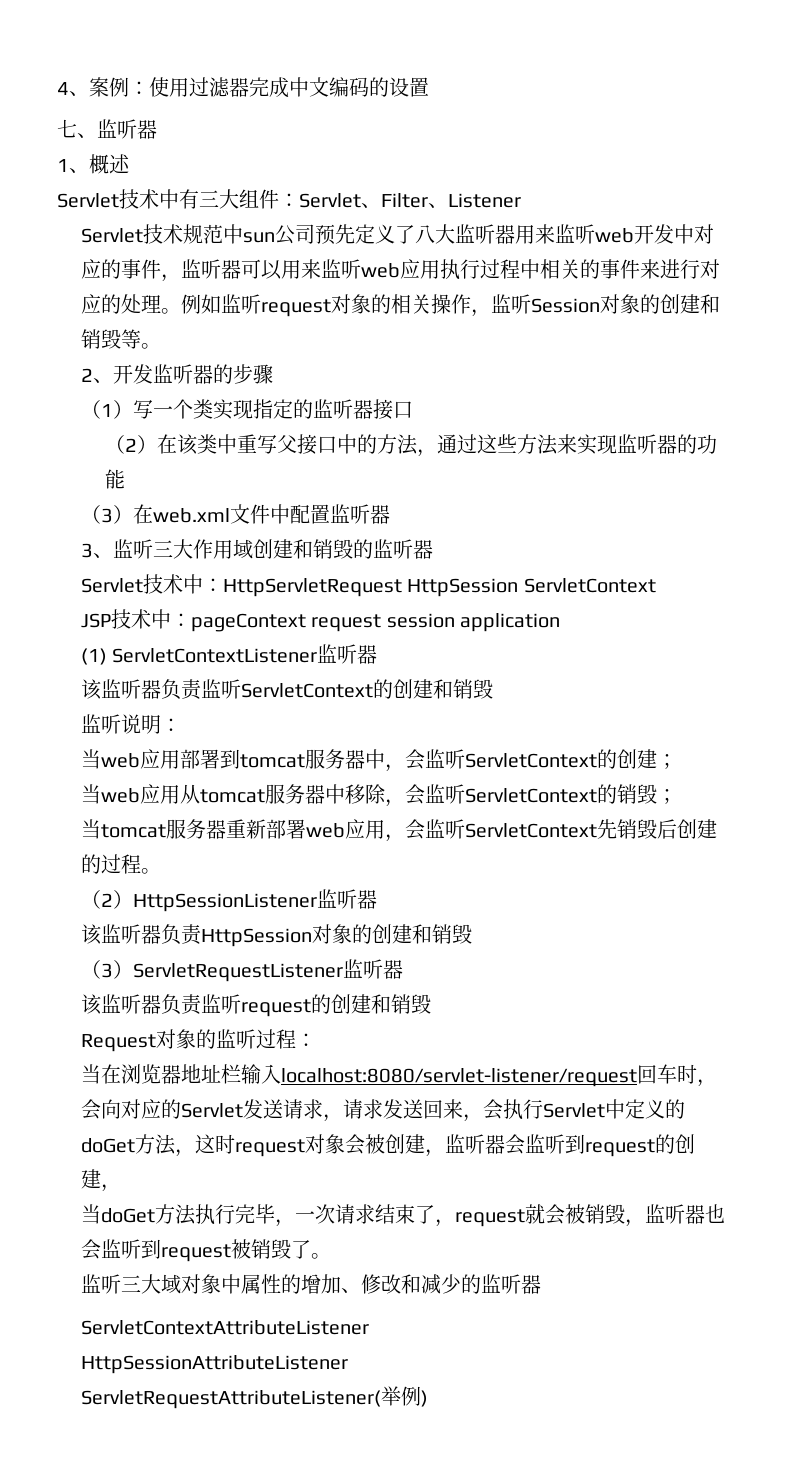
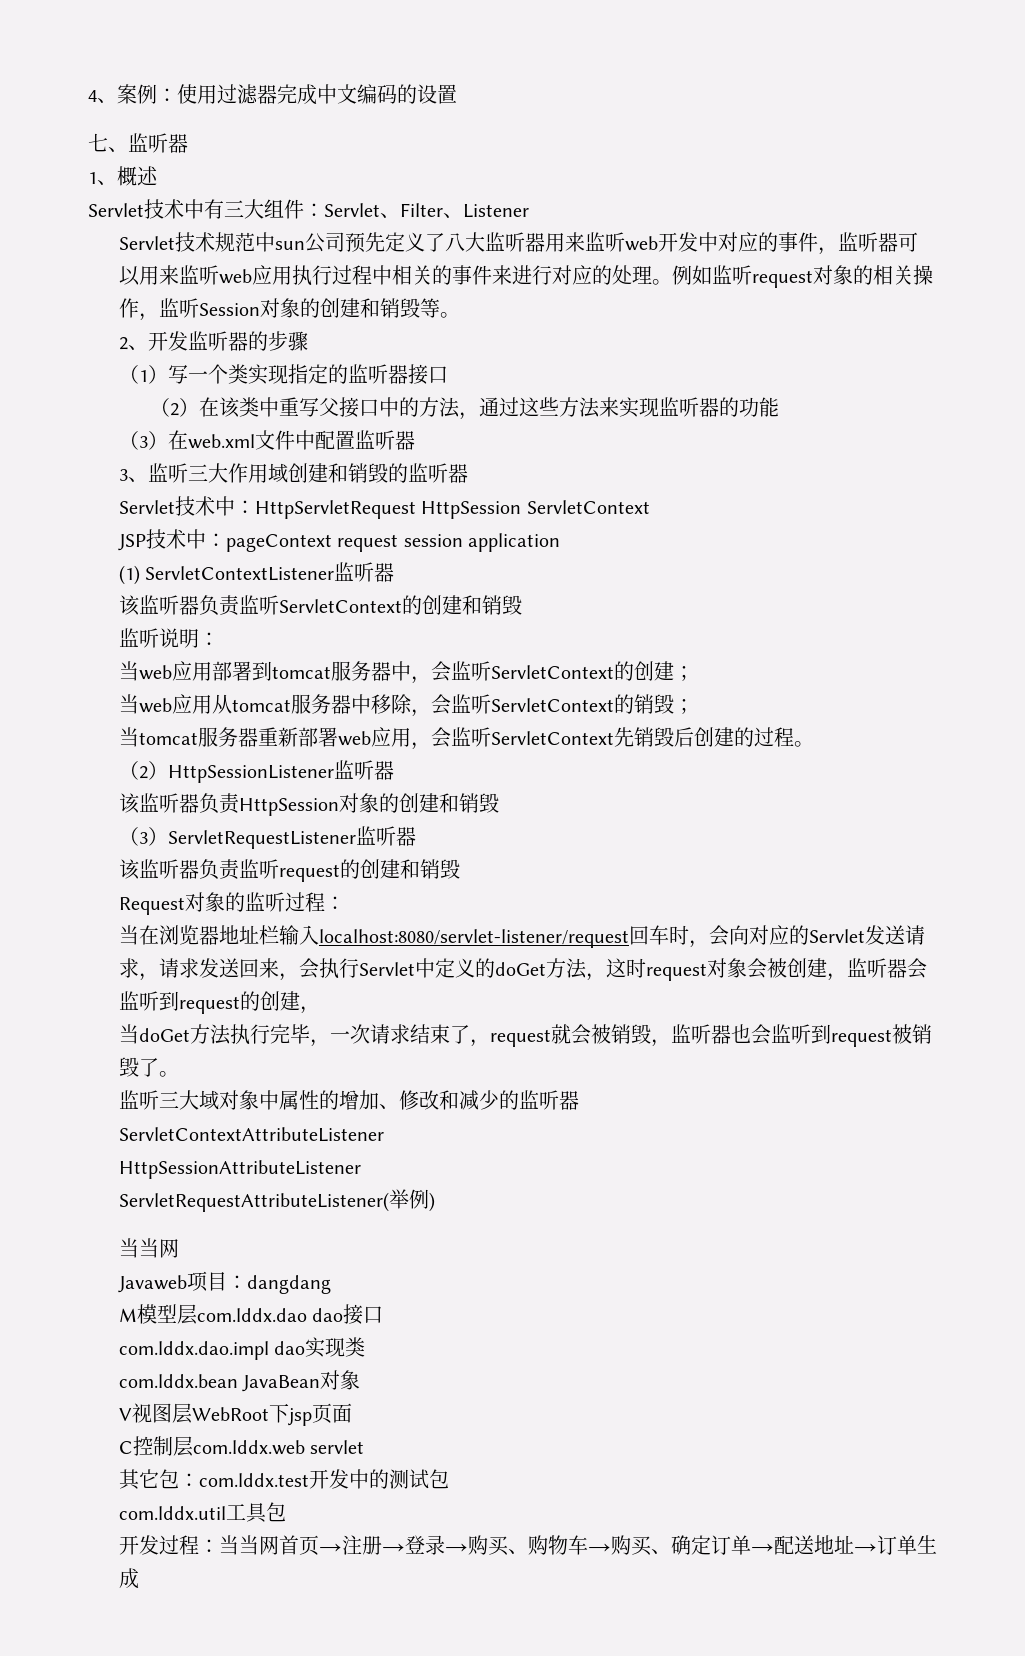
  ServletRequestAttributeListener(举例)
+ 当当网
+ Javaweb项目：dangdang
+ M模型层com.lddx.dao dao接口
+ com.lddx.dao.impl dao实现类
+ com.lddx.bean JavaBean对象
+ V视图层WebRoot下jsp页面
+ C控制层com.lddx.web servlet
+ 其它包：com.lddx.test开发中的测试包
+ com.lddx.util工具包
+ 开发过程：当当网首页→注册→登录→购买、购物车→购买、确定订单→配送地址→订单生成

